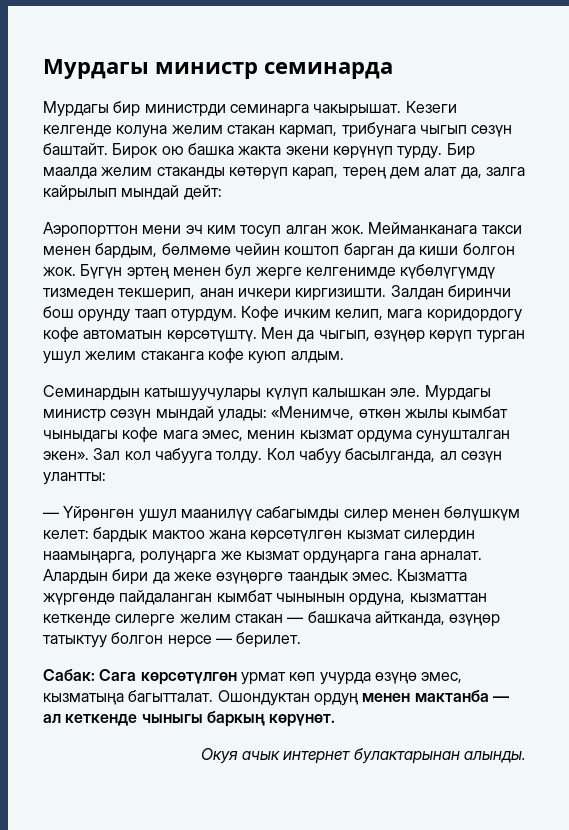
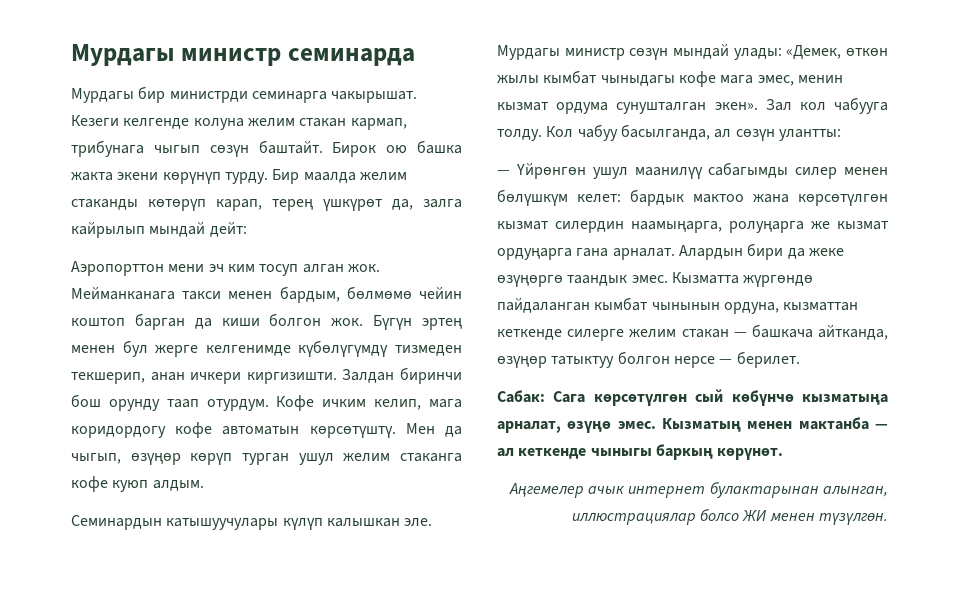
- Бир маалда желим стаканды көтөрүп карап, терең дем алат да, залга кайрылып мындай дейт:
+ Бир маалда желим стаканды көтөрүп карап, терең үшкүрөт да, залга кайрылып мындай дейт:
- Мурдагы министр сөзүн мындай улады: «Менимче, өткөн жылы кымбат чыныдагы кофе мага эмес, менин кызмат ордума сунушталган экен».
+ Мурдагы министр сөзүн мындай улады: «Демек, өткөн жылы кымбат чыныдагы кофе мага эмес, менин кызмат ордума сунушталган экен».
- Сабак: Сага көрсөтүлгөн урмат көп учурда өзүңө эмес, кызматыңа багытталат. Ошондуктан ордуң менен мактанба — ал кеткенде чыныгы баркың көрүнөт.
+ Сабак: Сага көрсөтүлгөн сый көбүнчө кызматыңа арналат, өзүңө эмес. Кызматың менен мактанба — ал кеткенде чыныгы баркың көрүнөт.
- Окуя ачык интернет булактарынан алынды.
+ Аңгемелер ачык интернет булактарынан алынган, иллюстрациялар болсо ЖИ менен түзүлгөн.

